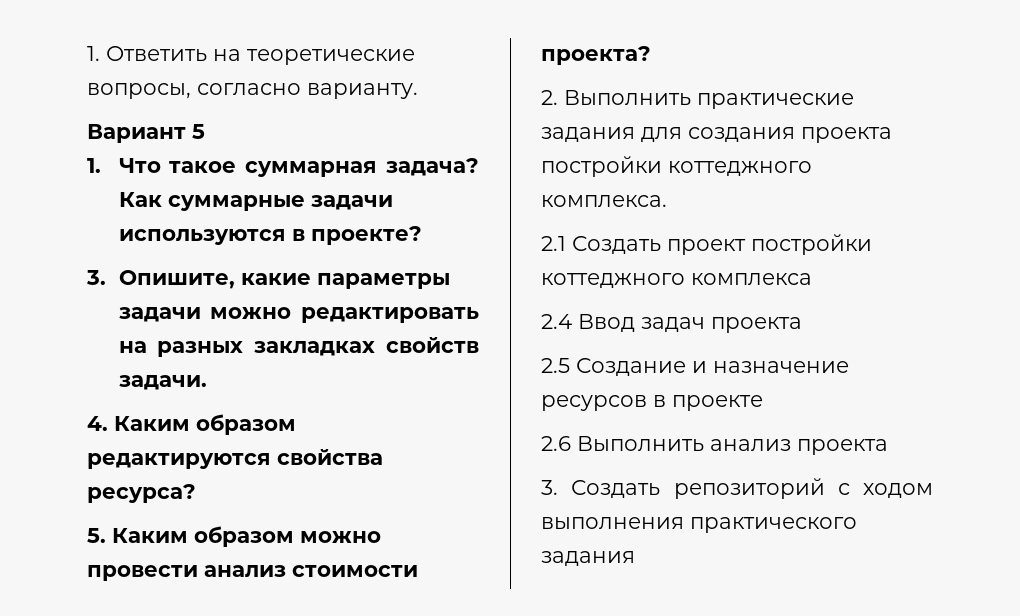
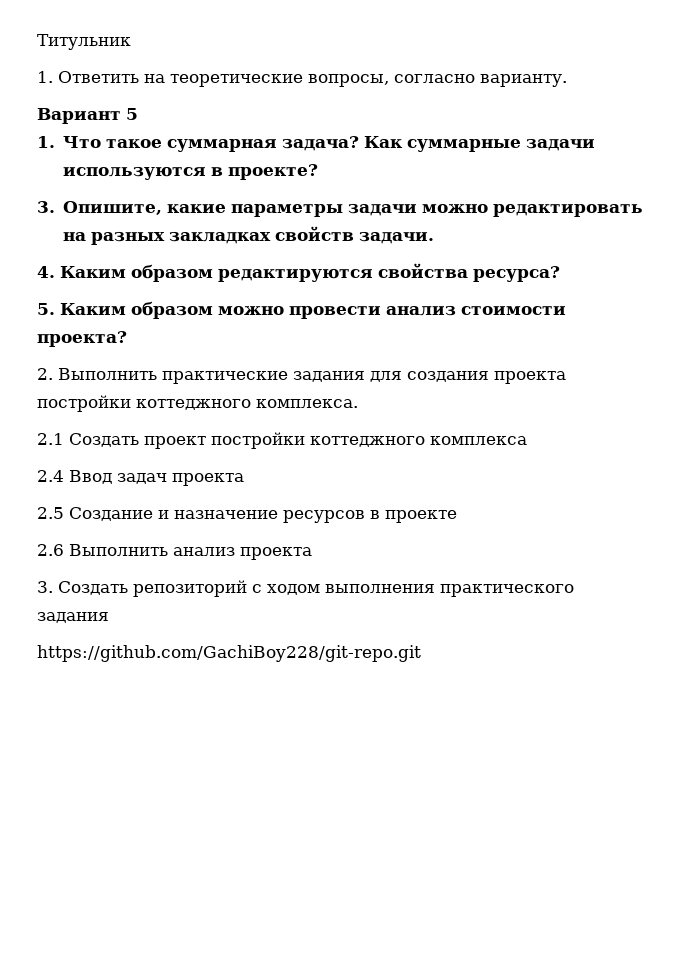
+ Титульник
+ https://github.com/GachiBoy228/git-repo.git

